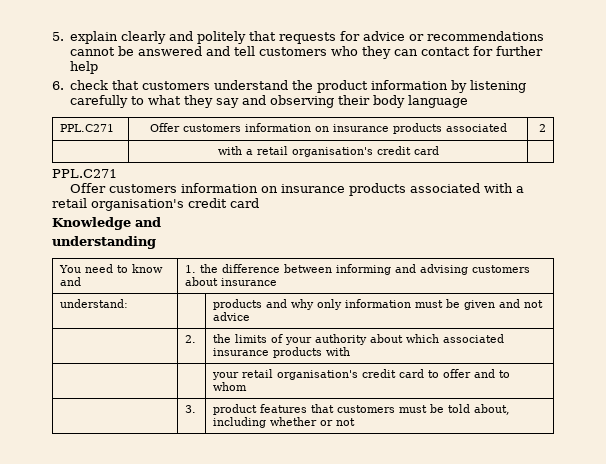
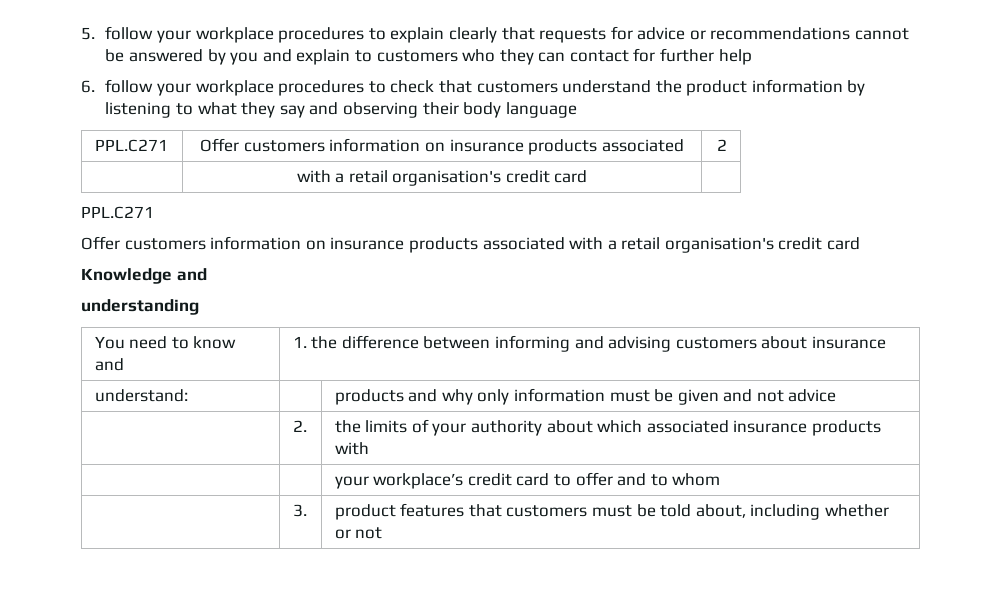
- 5. explain clearly and politely that requests for advice or recommendations cannot be answered and tell customers who they can contact for further help
+ 5. follow your workplace procedures to explain clearly that requests for advice or recommendations cannot be answered by you and explain to customers who they can contact for further help
- 6. check that customers understand the product information by listening carefully to what they say and observing their body language
+ 6. follow your workplace procedures to check that customers understand the product information by listening to what they say and observing their body language
- | | your retail organisation's credit card to offer and to whom
+ | | your workplace’s credit card to offer and to whom

